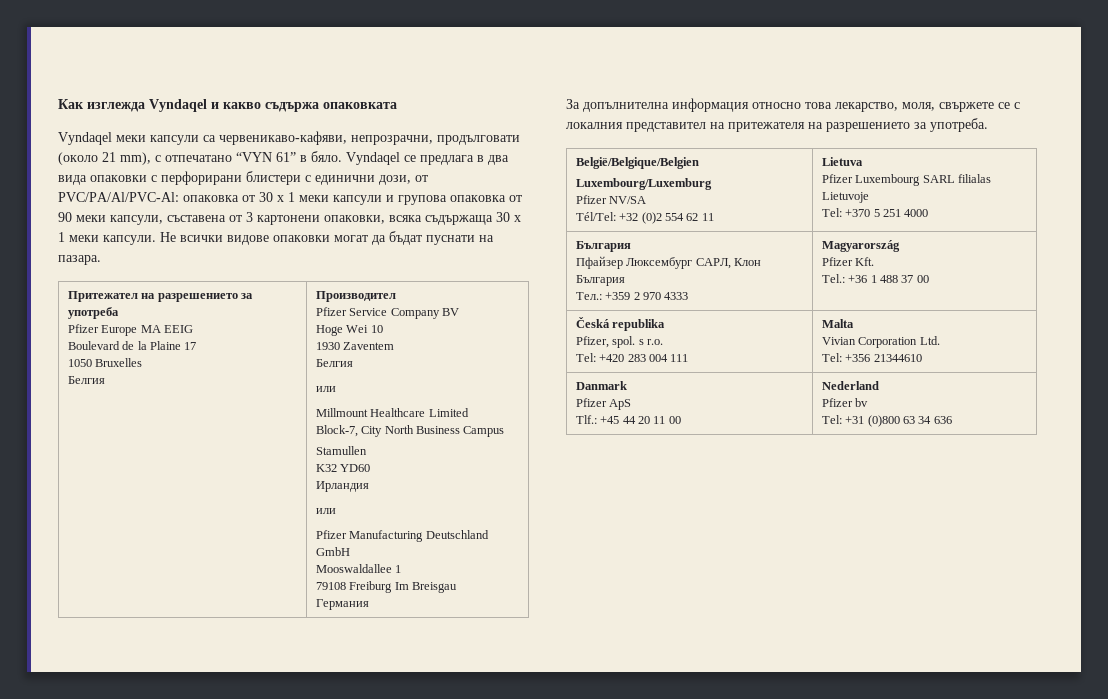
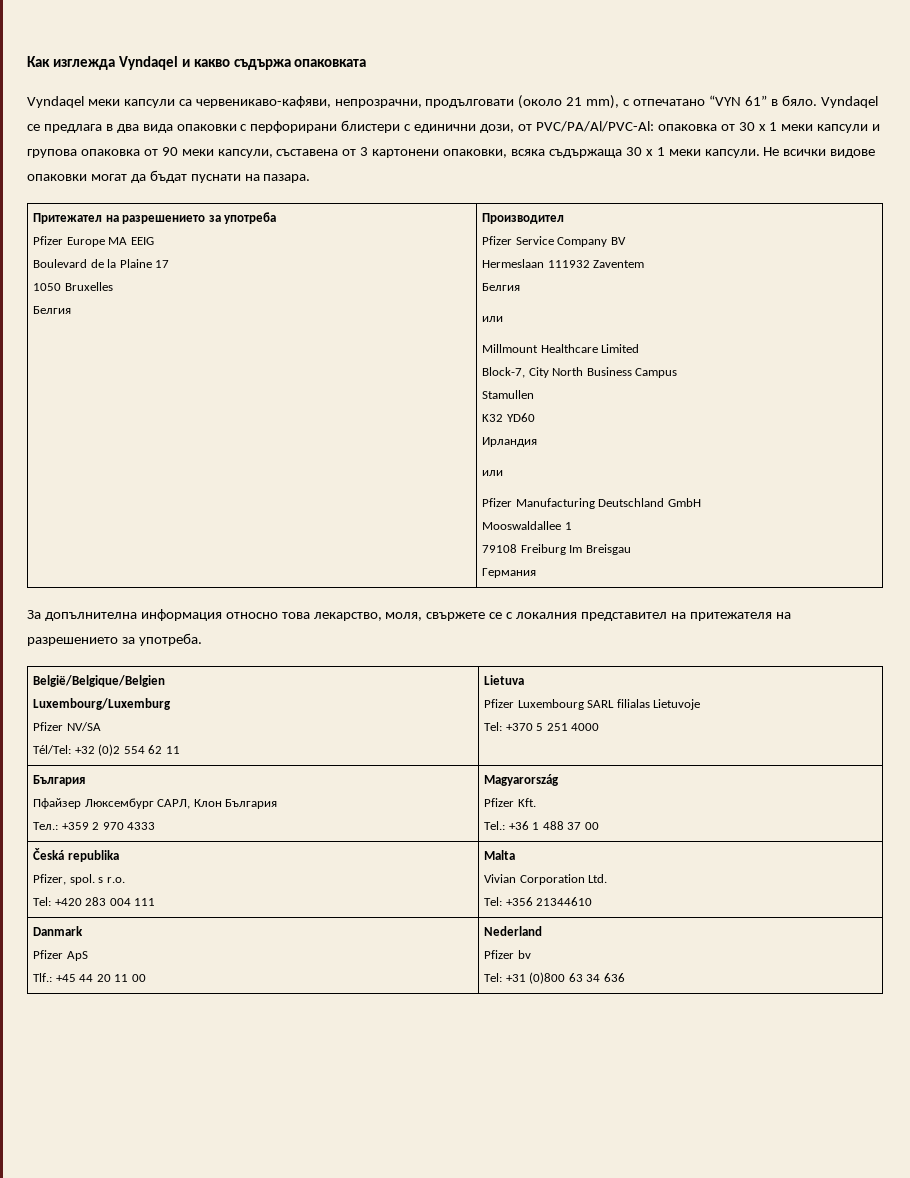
- Hoge Wei 10
- 1930 Zaventem
+ Hermeslaan 111932 Zaventem

